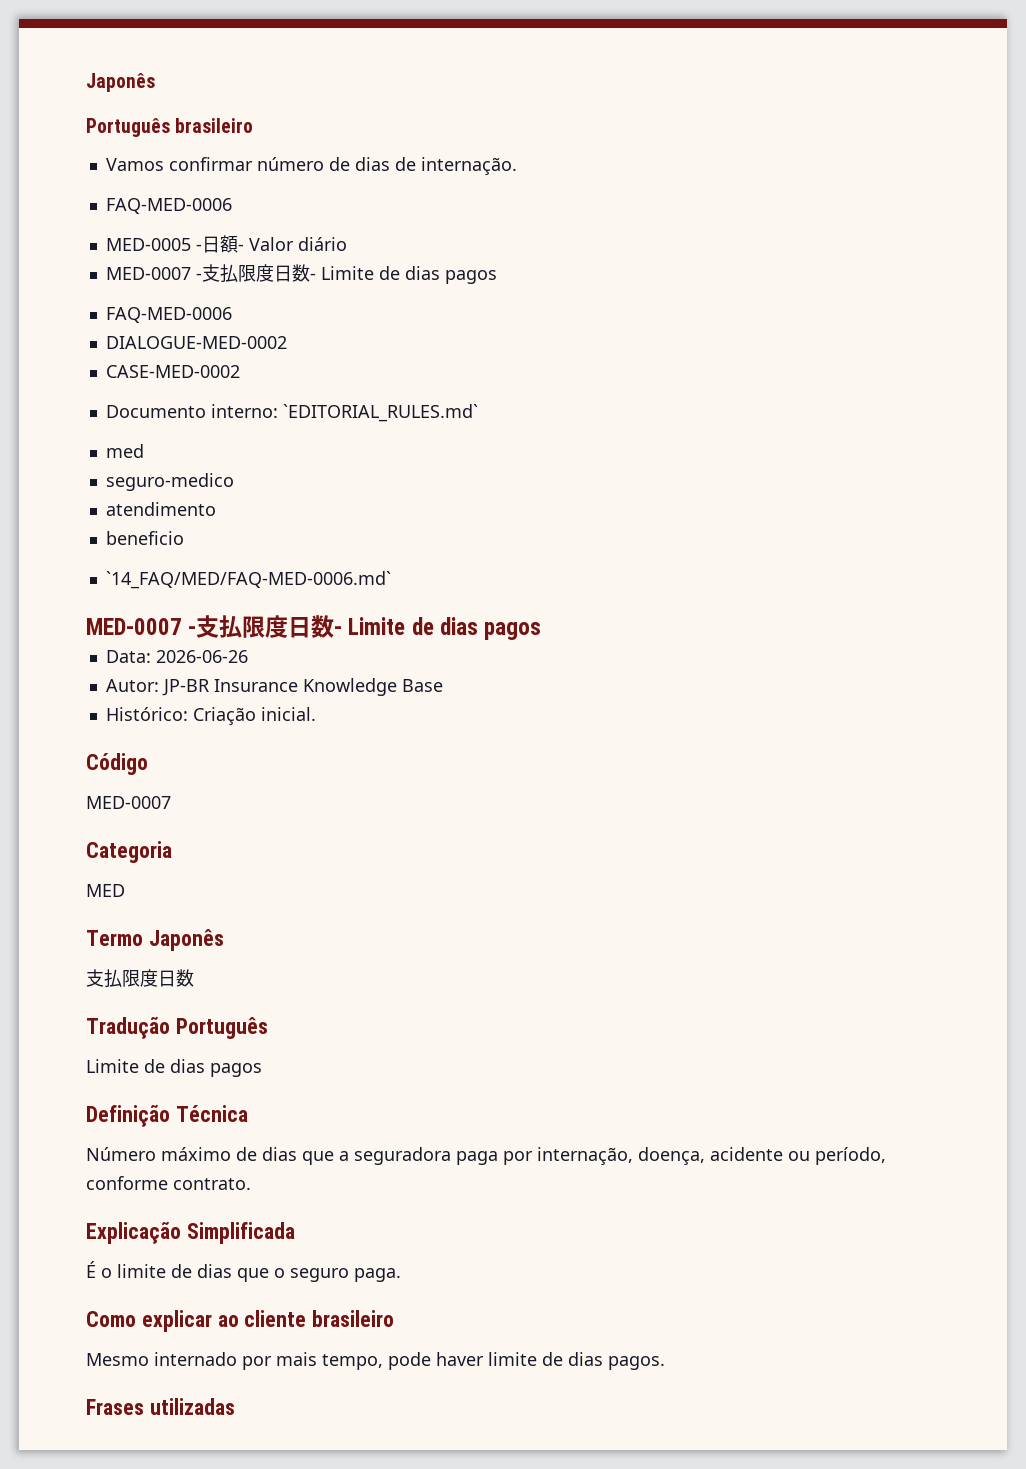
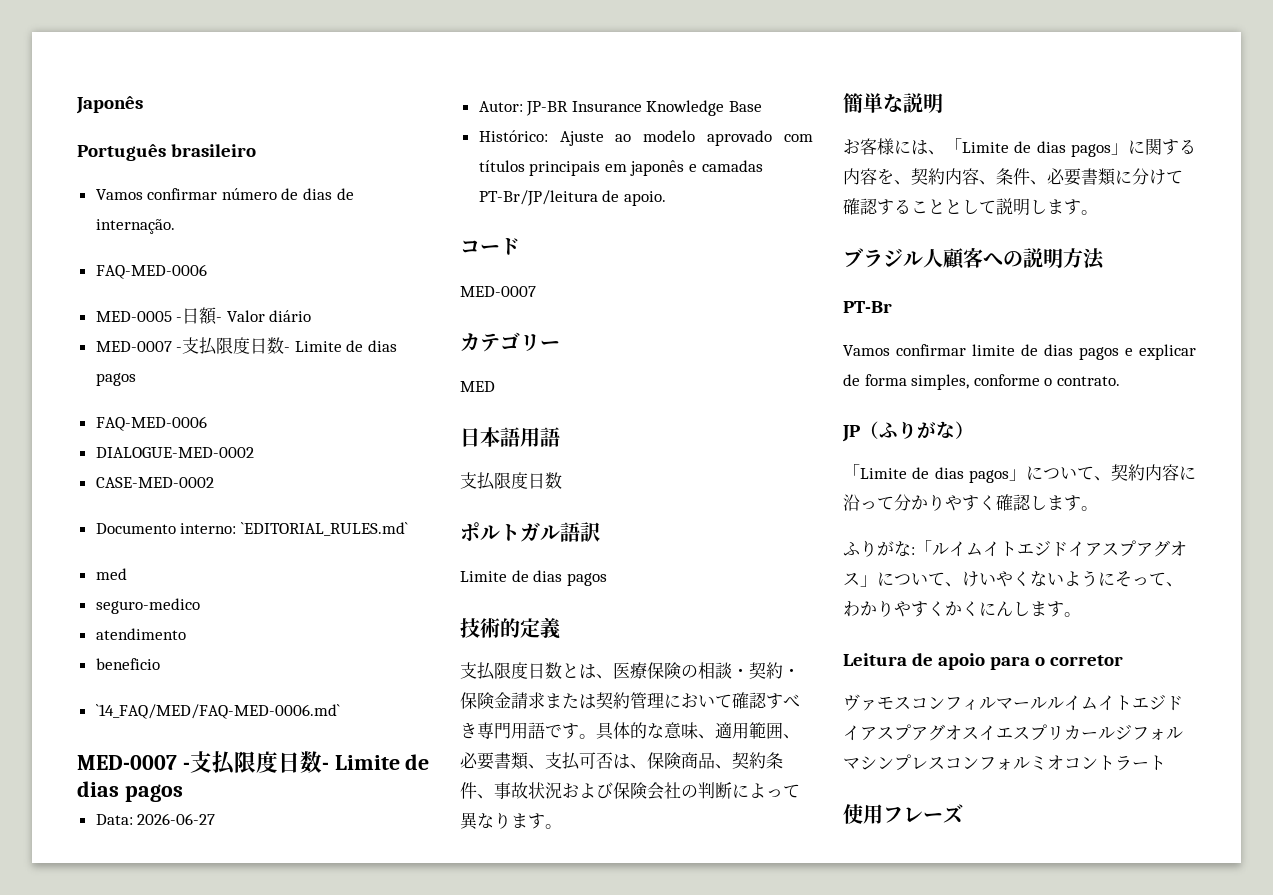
- Data: 2026-06-26
+ Data: 2026-06-27
- Histórico: Criação inicial.
- Código
+ Histórico: Ajuste ao modelo aprovado com títulos principais em japonês e camadas PT-Br/JP/leitura de apoio.
+ コード
- Categoria
+ カテゴリー
- Termo Japonês
+ 日本語用語
- Tradução Português
+ ポルトガル語訳
  Limite de dias pagos
- Definição Técnica
- Número máximo de dias que a seguradora paga por internação, doença, acidente ou período, conforme contrato.
- Explicação Simplificada
- É o limite de dias que o seguro paga.
- Como explicar ao cliente brasileiro
- Mesmo internado por mais tempo, pode haver limite de dias pagos.
- Frases utilizadas
+ 技術的定義
+ 支払限度日数とは、医療保険の相談・契約・保険金請求または契約管理において確認すべき専門用語です。具体的な意味、適用範囲、必要書類、支払可否は、保険商品、契約条件、事故状況および保険会社の判断によって異なります。
+ 簡単な説明
+ お客様には、「Limite de dias pagos」に関する内容を、契約内容、条件、必要書類に分けて確認することとして説明します。
+ ブラジル人顧客への説明方法
+ PT-Br
+ Vamos confirmar limite de dias pagos e explicar de forma simples, conforme o contrato.
+ JP（ふりがな）
+ 「Limite de dias pagos」について、契約内容に沿って分かりやすく確認します。
+ ふりがな:「ルイムイトエジドイアスプアグオス」について、けいやくないようにそって、わかりやすくかくにんします。
+ Leitura de apoio para o corretor
+ ヴァモスコンフィルマールルイムイトエジドイアスプアグオスイエスプリカールジフォルマシンプレスコンフォルミオコントラート
+ 使用フレーズ

